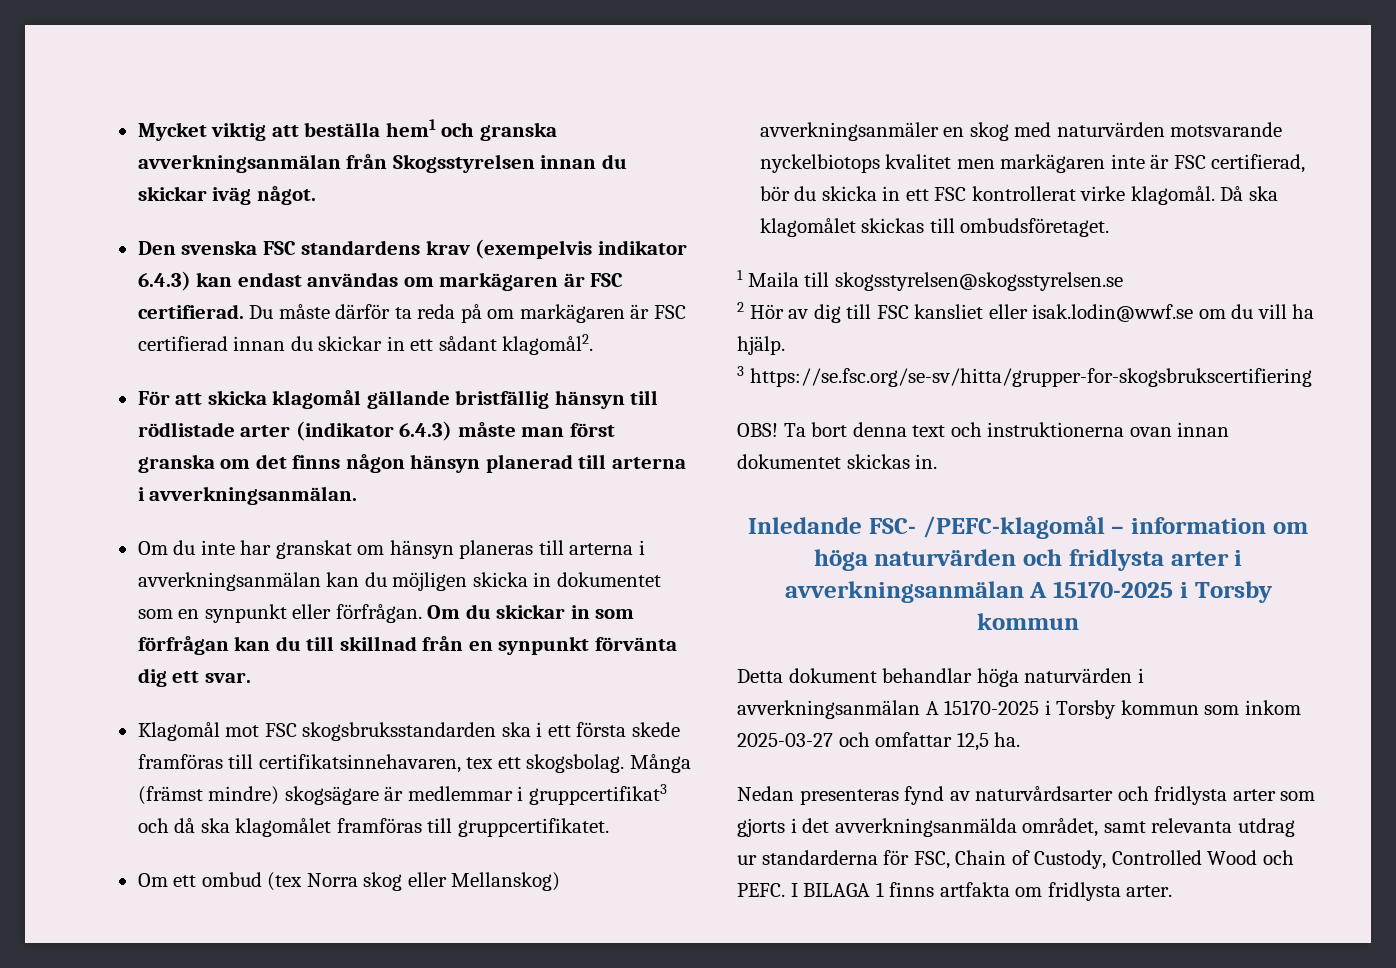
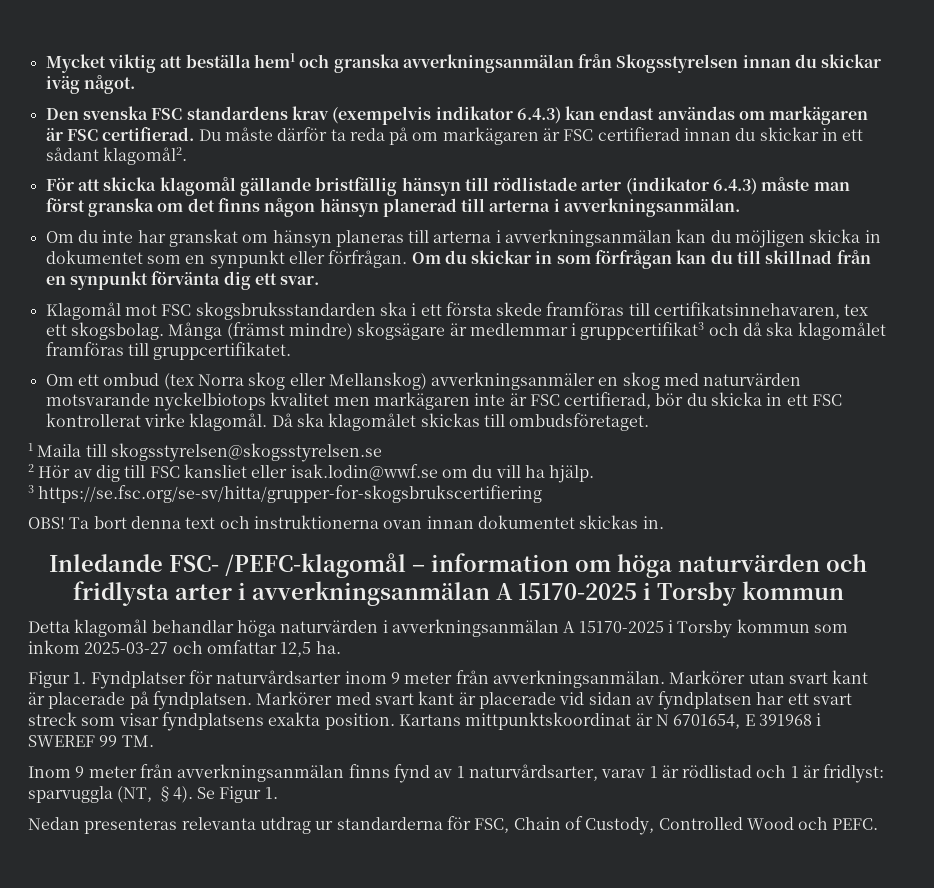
- Detta dokument behandlar höga naturvärden i avverkningsanmälan A 15170-2025 i Torsby kommun som inkom 2025-03-27 och omfattar 12,5 ha.
+ Detta klagomål behandlar höga naturvärden i avverkningsanmälan A 15170-2025 i Torsby kommun som inkom 2025-03-27 och omfattar 12,5 ha.
- Nedan presenteras fynd av naturvårdsarter och fridlysta arter som gjorts i det avverkningsanmälda området, samt relevanta utdrag ur standarderna för FSC, Chain of Custody, Controlled Wood och PEFC. I BILAGA 1 finns artfakta om fridlysta arter.
+ Figur 1. Fyndplatser för naturvårdsarter inom 9 meter från avverkningsanmälan. Markörer utan svart kant är placerade på fyndplatsen. Markörer med svart kant är placerade vid sidan av fyndplatsen har ett svart streck som visar fyndplatsens exakta position. Kartans mittpunktskoordinat är N 6701654, E 391968 i SWEREF 99 TM.
+ Inom 9 meter från avverkningsanmälan finns fynd av 1 naturvårdsarter, varav 1 är rödlistad och 1 är fridlyst: sparvuggla (NT, §4). Se Figur 1.
+ Nedan presenteras relevanta utdrag ur standarderna för FSC, Chain of Custody, Controlled Wood och PEFC.

